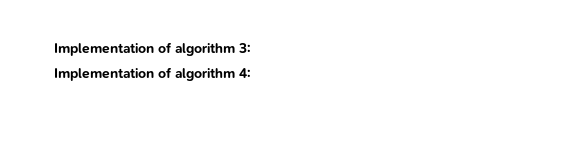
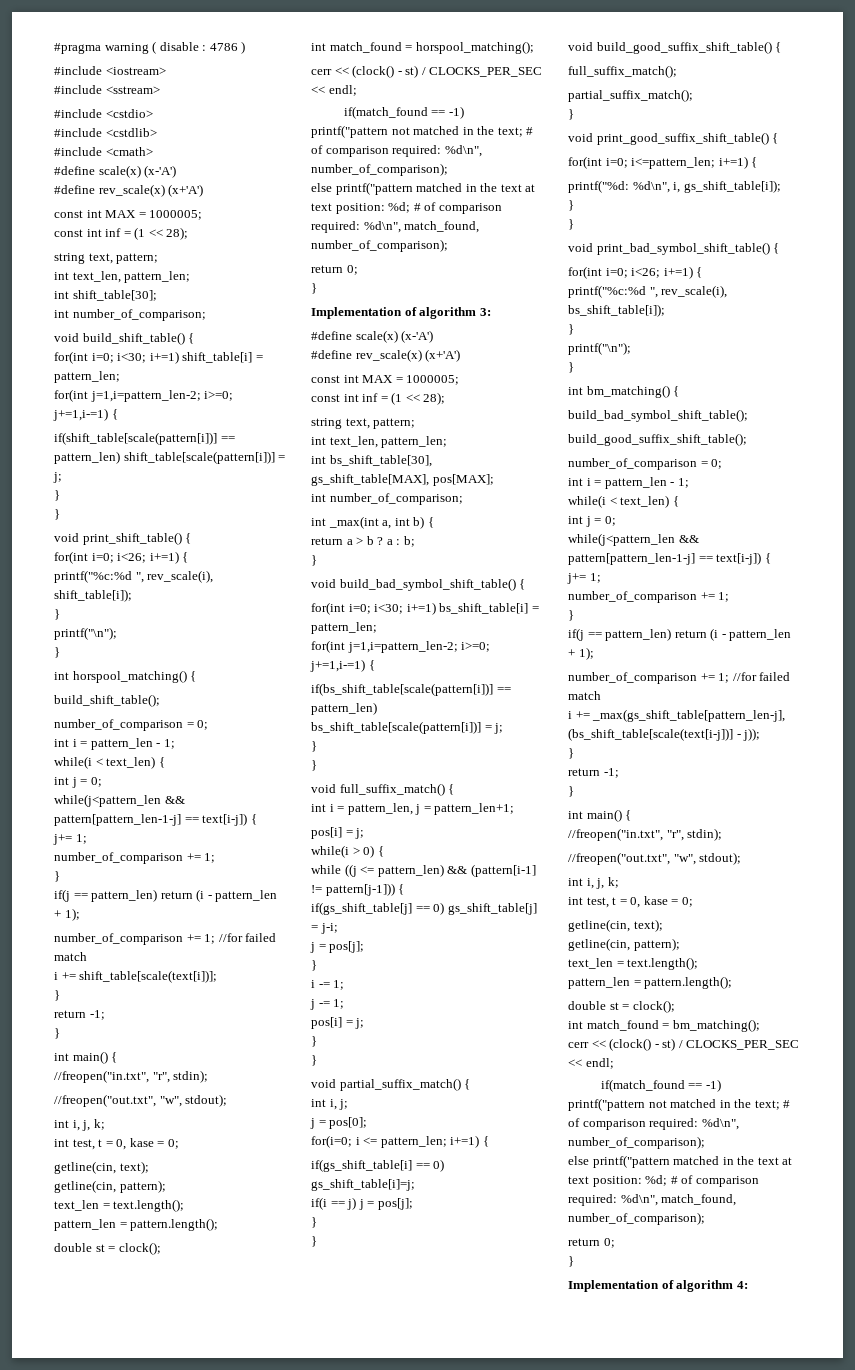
+ #pragma warning ( disable : 4786 )
+ #include <iostream>
+ #include <sstream>
+ #include <cstdio>
+ #include <cstdlib>
+ #include <cmath>
+ #define scale(x) (x-'A')
+ #define rev_scale(x) (x+'A')
+ const int MAX = 1000005;
+ const int inf = (1 << 28);
+ string text, pattern;
+ int text_len, pattern_len;
+ int shift_table[30];
+ int number_of_comparison;
+ void build_shift_table() {
+ for(int i=0; i<30; i+=1) shift_table[i] = pattern_len;
+ for(int j=1,i=pattern_len-2; i>=0; j+=1,i-=1) {
+ if(shift_table[scale(pattern[i])] == pattern_len) shift_table[scale(pattern[i])] = j;
+ }
+ }
+ void print_shift_table() {
+ for(int i=0; i<26; i+=1) {
+ printf("%c:%d ", rev_scale(i), shift_table[i]);
+ }
+ printf("\n");
+ }
+ int horspool_matching() {
+ build_shift_table();
+ number_of_comparison = 0;
+ int i = pattern_len - 1;
+ while(i < text_len) {
+ int j = 0;
+ while(j<pattern_len && pattern[pattern_len-1-j] == text[i-j]) {
+ j+= 1;
+ number_of_comparison += 1;
+ }
+ if(j == pattern_len) return (i - pattern_len + 1);
+ number_of_comparison += 1; //for failed match
+ i += shift_table[scale(text[i])];
+ }
+ return -1;
+ }
+ int main() {
+ //freopen("in.txt", "r", stdin);
+ //freopen("out.txt", "w", stdout);
+ int i, j, k;
+ int test, t = 0, kase = 0;
+ getline(cin, text);
+ getline(cin, pattern);
+ text_len = text.length();
+ pattern_len = pattern.length();
+ double st = clock();
+ int match_found = horspool_matching();
+ cerr << (clock() - st) / CLOCKS_PER_SEC << endl;
+ if(match_found == -1) printf("pattern not matched in the text; # of comparison required: %d\n", number_of_comparison);
+ else printf("pattern matched in the text at text position: %d; # of comparison required: %d\n", match_found, number_of_comparison);
+ return 0;
+ }
  Implementation of algorithm 3:
+ #define scale(x) (x-'A')
+ #define rev_scale(x) (x+'A')
+ const int MAX = 1000005;
+ const int inf = (1 << 28);
+ string text, pattern;
+ int text_len, pattern_len;
+ int bs_shift_table[30], gs_shift_table[MAX], pos[MAX];
+ int number_of_comparison;
+ int _max(int a, int b) {
+ return a > b ? a : b;
+ }
+ void build_bad_symbol_shift_table() {
+ for(int i=0; i<30; i+=1) bs_shift_table[i] = pattern_len;
+ for(int j=1,i=pattern_len-2; i>=0; j+=1,i-=1) {
+ if(bs_shift_table[scale(pattern[i])] == pattern_len) bs_shift_table[scale(pattern[i])] = j;
+ }
+ }
+ void full_suffix_match() {
+ int i = pattern_len, j = pattern_len+1;
+ pos[i] = j;
+ while(i > 0) {
+ while ((j <= pattern_len) && (pattern[i-1] != pattern[j-1])) {
+ if(gs_shift_table[j] == 0) gs_shift_table[j] = j-i;
+ j = pos[j];
+ }
+ i -= 1;
+ j -= 1;
+ pos[i] = j;
+ }
+ }
+ void partial_suffix_match() {
+ int i, j;
+ j = pos[0];
+ for(i=0; i <= pattern_len; i+=1) {
+ if(gs_shift_table[i] == 0) gs_shift_table[i]=j;
+ if(i == j) j = pos[j];
+ }
+ }
+ void build_good_suffix_shift_table() {
+ full_suffix_match();
+ partial_suffix_match();
+ }
+ void print_good_suffix_shift_table() {
+ for(int i=0; i<=pattern_len; i+=1) {
+ printf("%d: %d\n", i, gs_shift_table[i]);
+ }
+ }
+ void print_bad_symbol_shift_table() {
+ for(int i=0; i<26; i+=1) {
+ printf("%c:%d ", rev_scale(i), bs_shift_table[i]);
+ }
+ printf("\n");
+ }
+ int bm_matching() {
+ build_bad_symbol_shift_table();
+ build_good_suffix_shift_table();
+ number_of_comparison = 0;
+ int i = pattern_len - 1;
+ while(i < text_len) {
+ int j = 0;
+ while(j<pattern_len && pattern[pattern_len-1-j] == text[i-j]) {
+ j+= 1;
+ number_of_comparison += 1;
+ }
+ if(j == pattern_len) return (i - pattern_len + 1);
+ number_of_comparison += 1; //for failed match
+ i += _max(gs_shift_table[pattern_len-j], (bs_shift_table[scale(text[i-j])] - j));
+ }
+ return -1;
+ }
+ int main() {
+ //freopen("in.txt", "r", stdin);
+ //freopen("out.txt", "w", stdout);
+ int i, j, k;
+ int test, t = 0, kase = 0;
+ getline(cin, text);
+ getline(cin, pattern);
+ text_len = text.length();
+ pattern_len = pattern.length();
+ double st = clock();
+ int match_found = bm_matching();
+ cerr << (clock() - st) / CLOCKS_PER_SEC << endl;
+ if(match_found == -1) printf("pattern not matched in the text; # of comparison required: %d\n", number_of_comparison);
+ else printf("pattern matched in the text at text position: %d; # of comparison required: %d\n", match_found, number_of_comparison);
+ return 0;
+ }

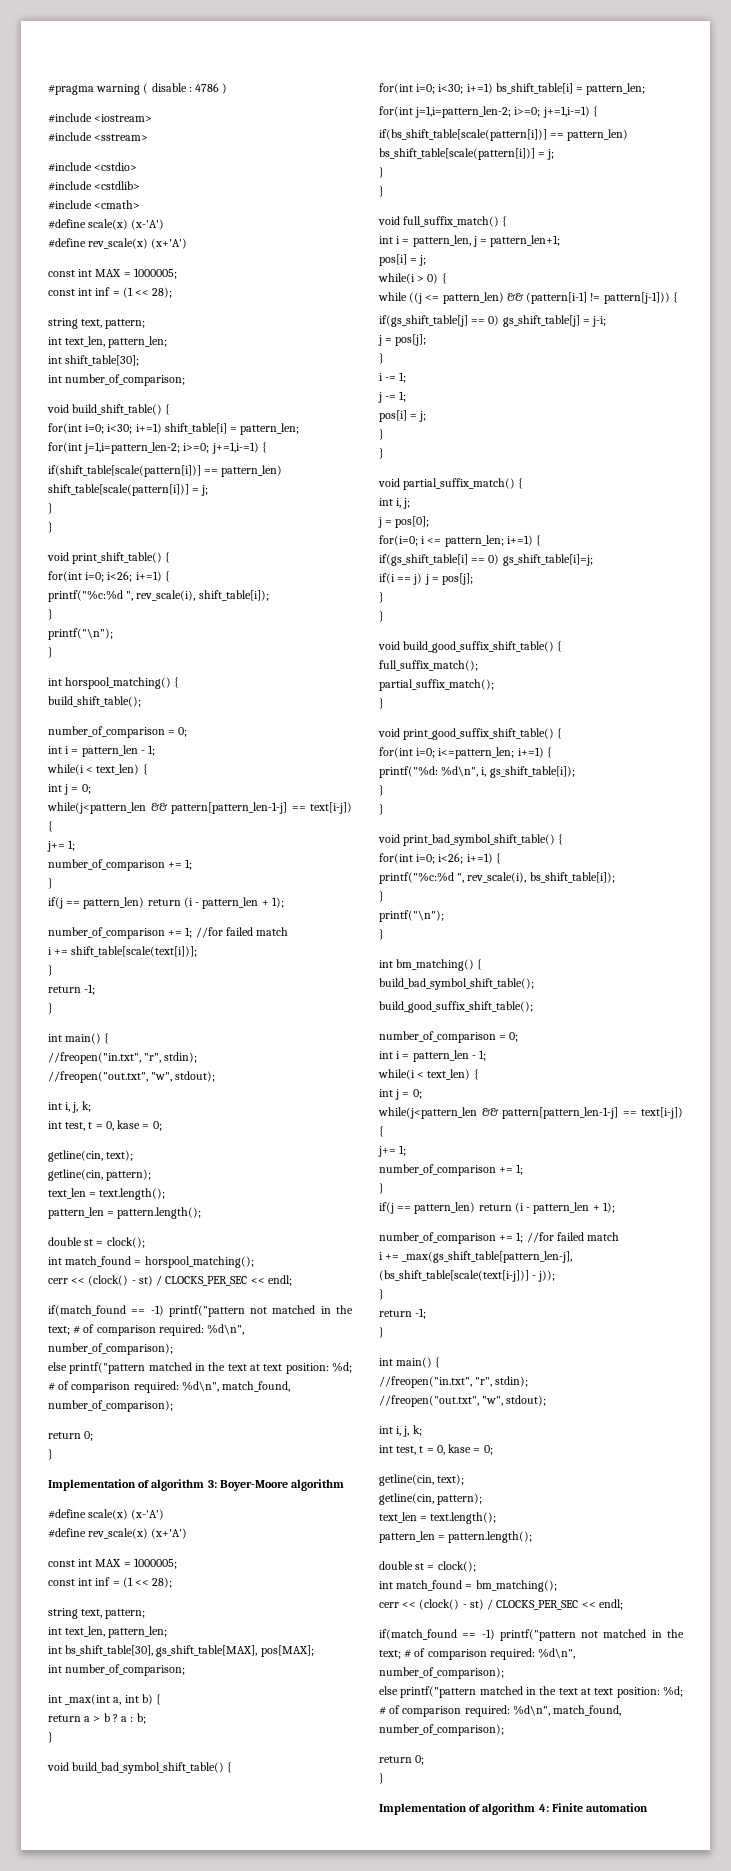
- Implementation of algorithm 3:
+ Implementation of algorithm 3: Boyer-Moore algorithm
- Implementation of algorithm 4:
+ Implementation of algorithm 4: Finite automation

